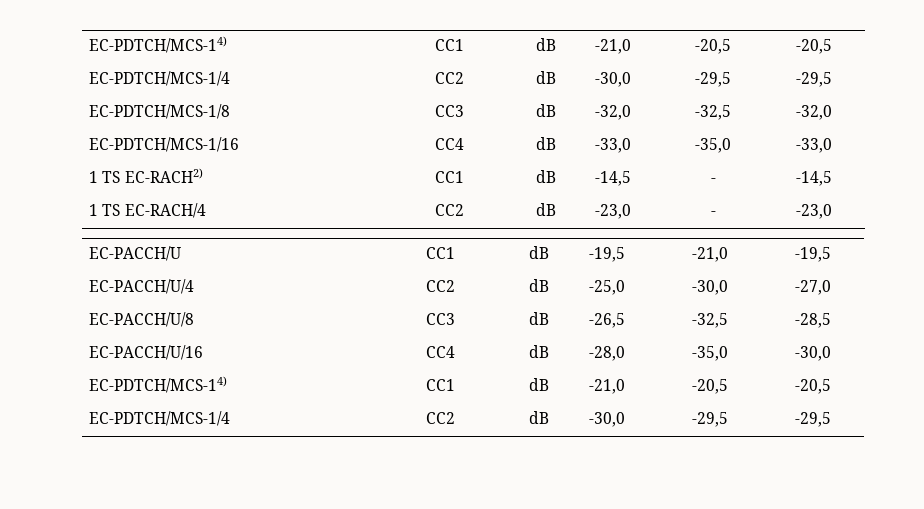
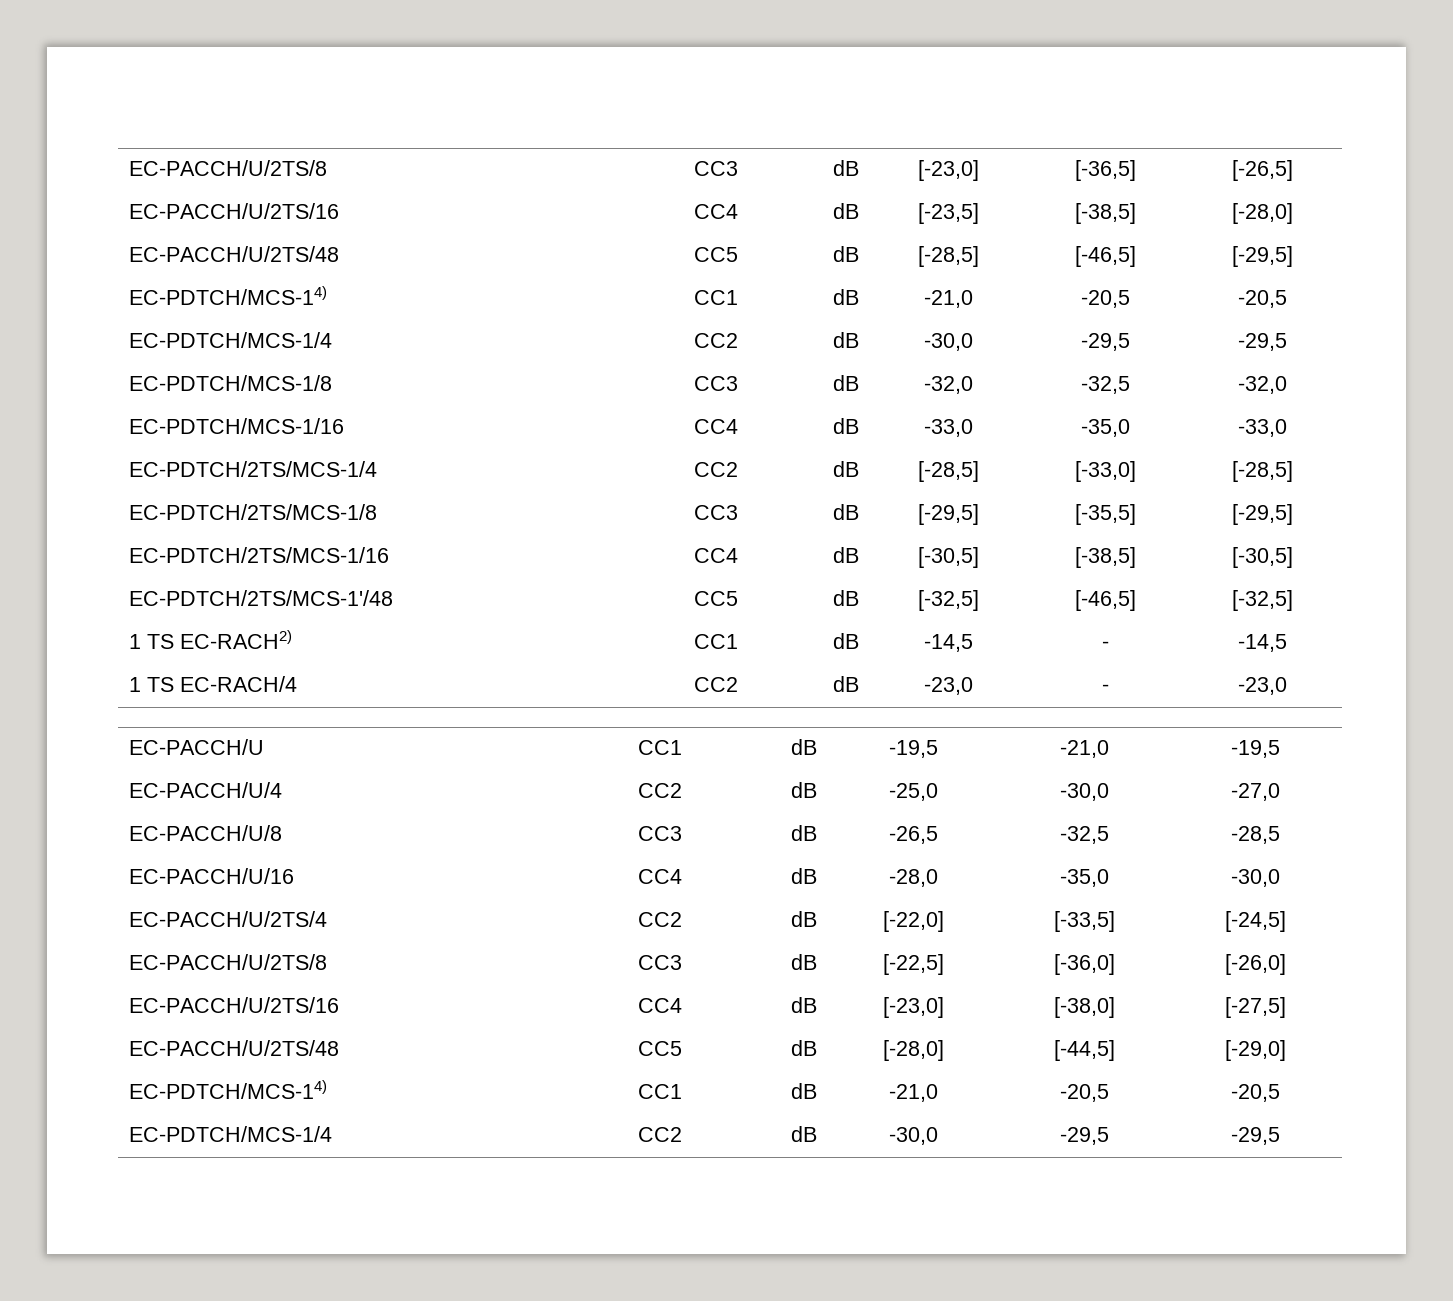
+ EC-PACCH/U/2TS/8 | CC3 | dB | [-23,0] | [-36,5] | [-26,5]
+ EC-PACCH/U/2TS/16 | CC4 | dB | [-23,5] | [-38,5] | [-28,0]
+ EC-PACCH/U/2TS/48 | CC5 | dB | [-28,5] | [-46,5] | [-29,5]
+ EC-PDTCH/2TS/MCS-1/4 | CC2 | dB | [-28,5] | [-33,0] | [-28,5]
+ EC-PDTCH/2TS/MCS-1/8 | CC3 | dB | [-29,5] | [-35,5] | [-29,5]
+ EC-PDTCH/2TS/MCS-1/16 | CC4 | dB | [-30,5] | [-38,5] | [-30,5]
+ EC-PDTCH/2TS/MCS-1'/48 | CC5 | dB | [-32,5] | [-46,5] | [-32,5]
+ EC-PACCH/U/2TS/4 | CC2 | dB | [-22,0] | [-33,5] | [-24,5]
+ EC-PACCH/U/2TS/8 | CC3 | dB | [-22,5] | [-36,0] | [-26,0]
+ EC-PACCH/U/2TS/16 | CC4 | dB | [-23,0] | [-38,0] | [-27,5]
+ EC-PACCH/U/2TS/48 | CC5 | dB | [-28,0] | [-44,5] | [-29,0]

